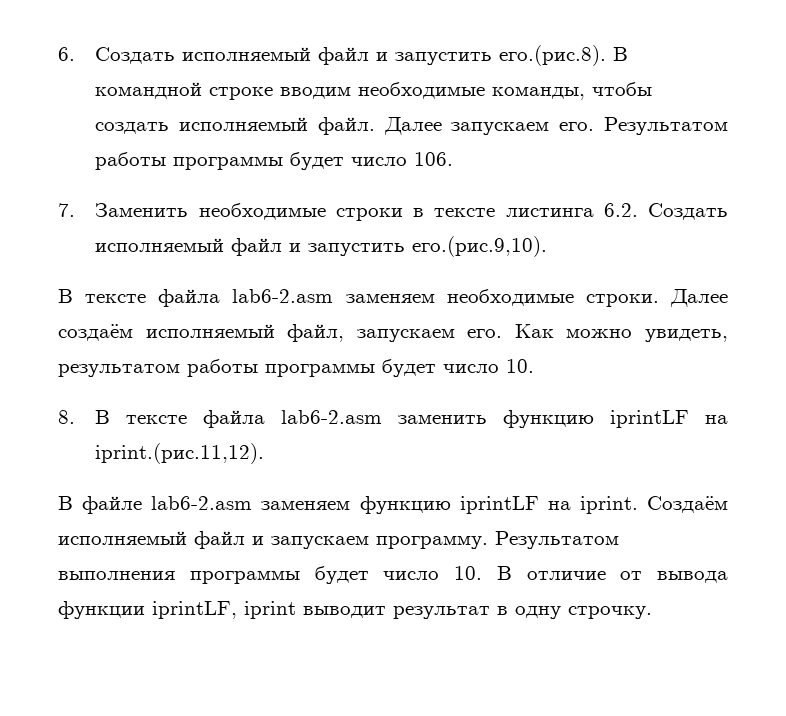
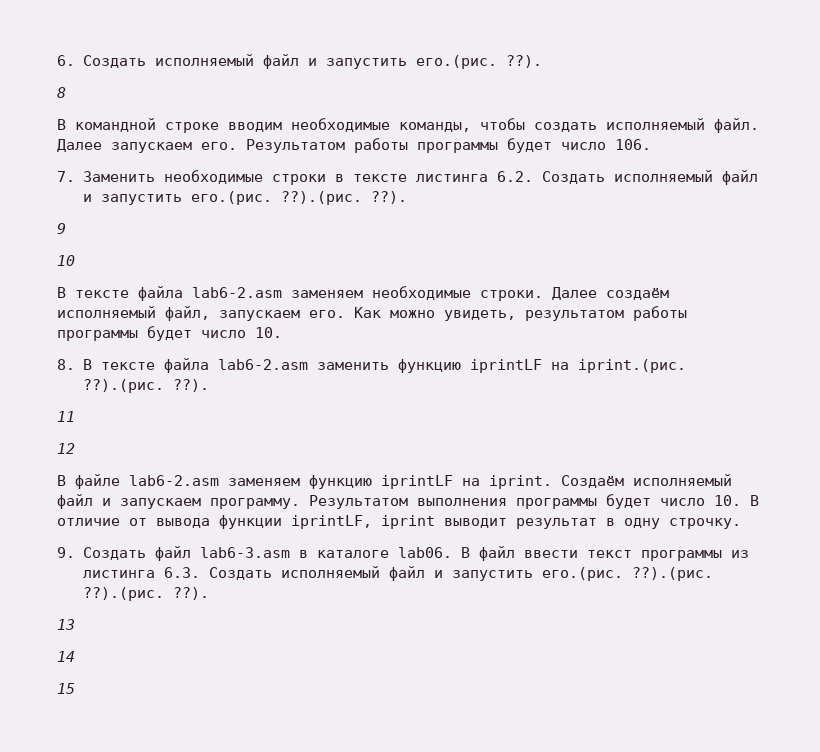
- 6. Создать исполняемый файл и запустить его.(рис.8). В командной строке вводим необходимые команды, чтобы создать исполняемый файл.
+ 6. Создать исполняемый файл и запустить его.(рис. ??).
+ 8
+ В командной строке вводим необходимые команды, чтобы создать исполняемый файл.
- 7. Заменить необходимые строки в тексте листинга 6.2. Создать исполняемый файл и запустить его.(рис.9,10).
+ 7. Заменить необходимые строки в тексте листинга 6.2. Создать исполняемый файл и запустить его.(рис. ??).(рис. ??).
+ 9
+ 10
- 8. В тексте файла lab6-2.asm заменить функцию iprintLF на iprint.(рис.11,12).
+ 8. В тексте файла lab6-2.asm заменить функцию iprintLF на iprint.(рис. ??).(рис. ??).
+ 11
+ 12
+ 9. Создать файл lab6-3.asm в каталоге lab06. В файл ввести текст программы из листинга 6.3. Создать исполняемый файл и запустить его.(рис. ??).(рис. ??).(рис. ??).
+ 13
+ 14
+ 15

